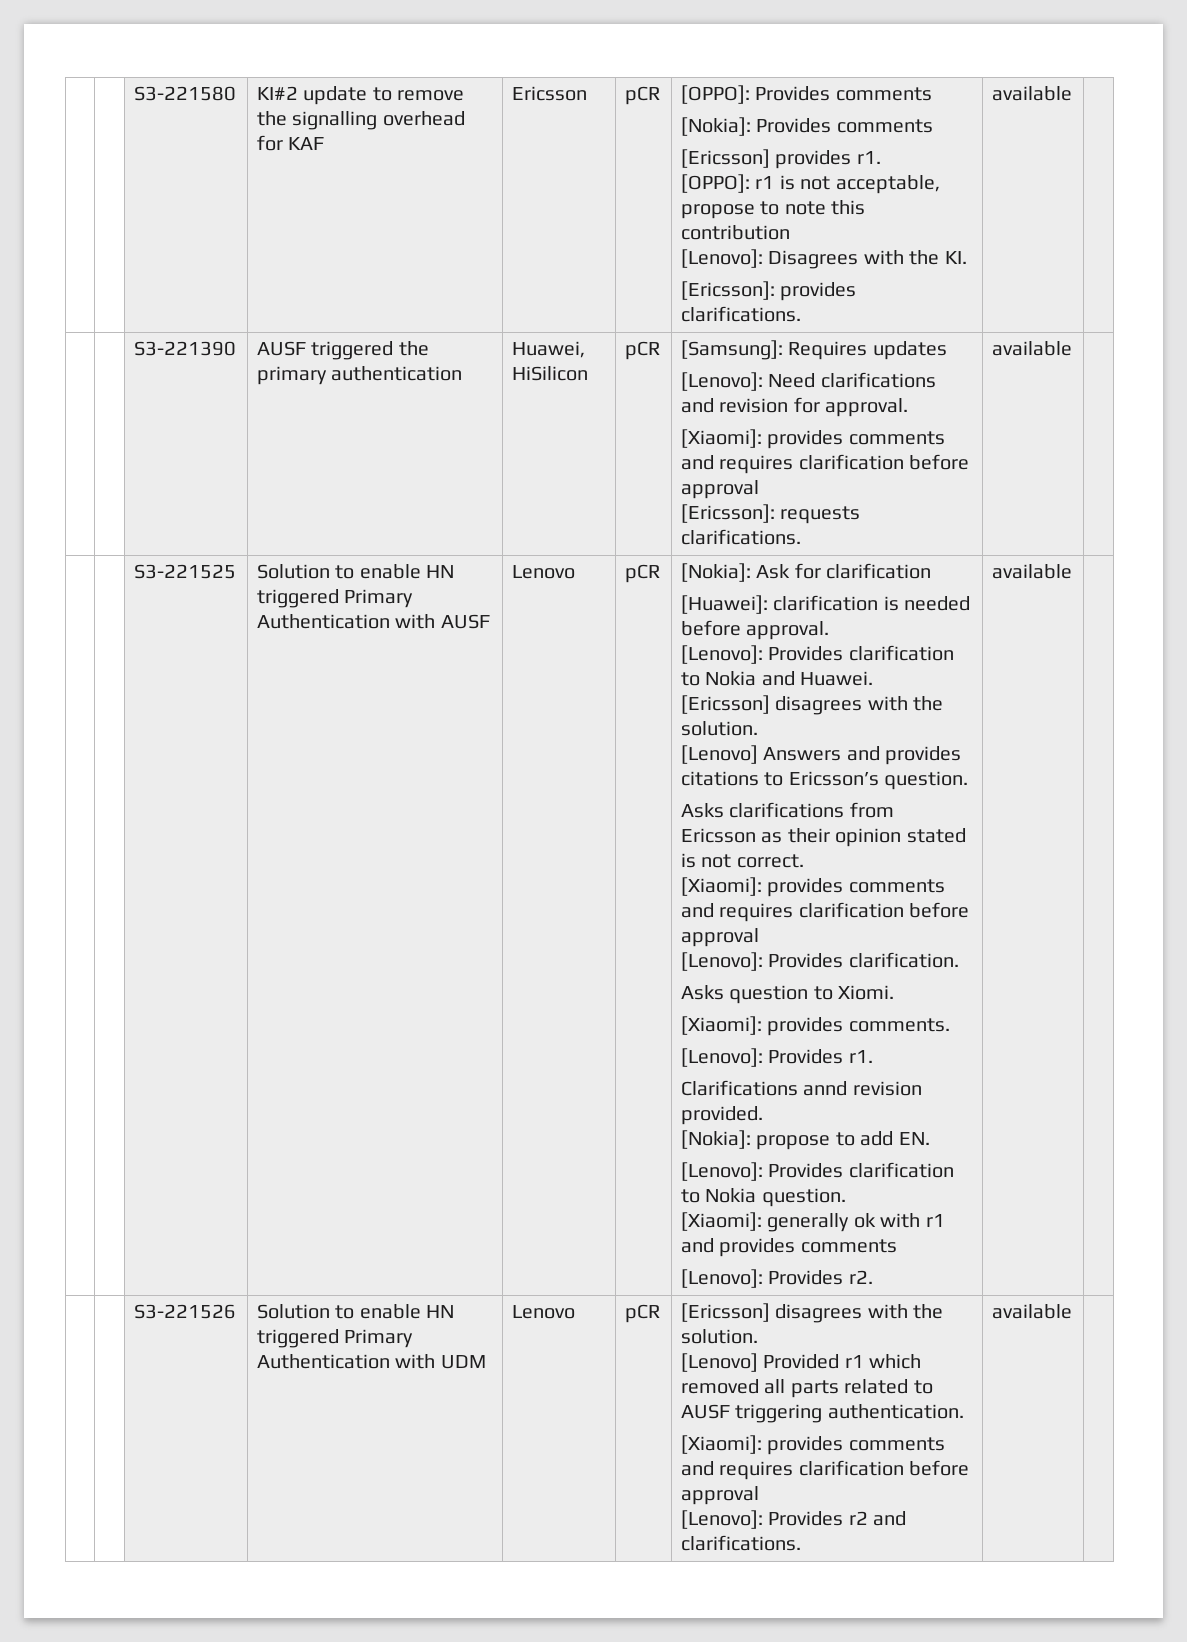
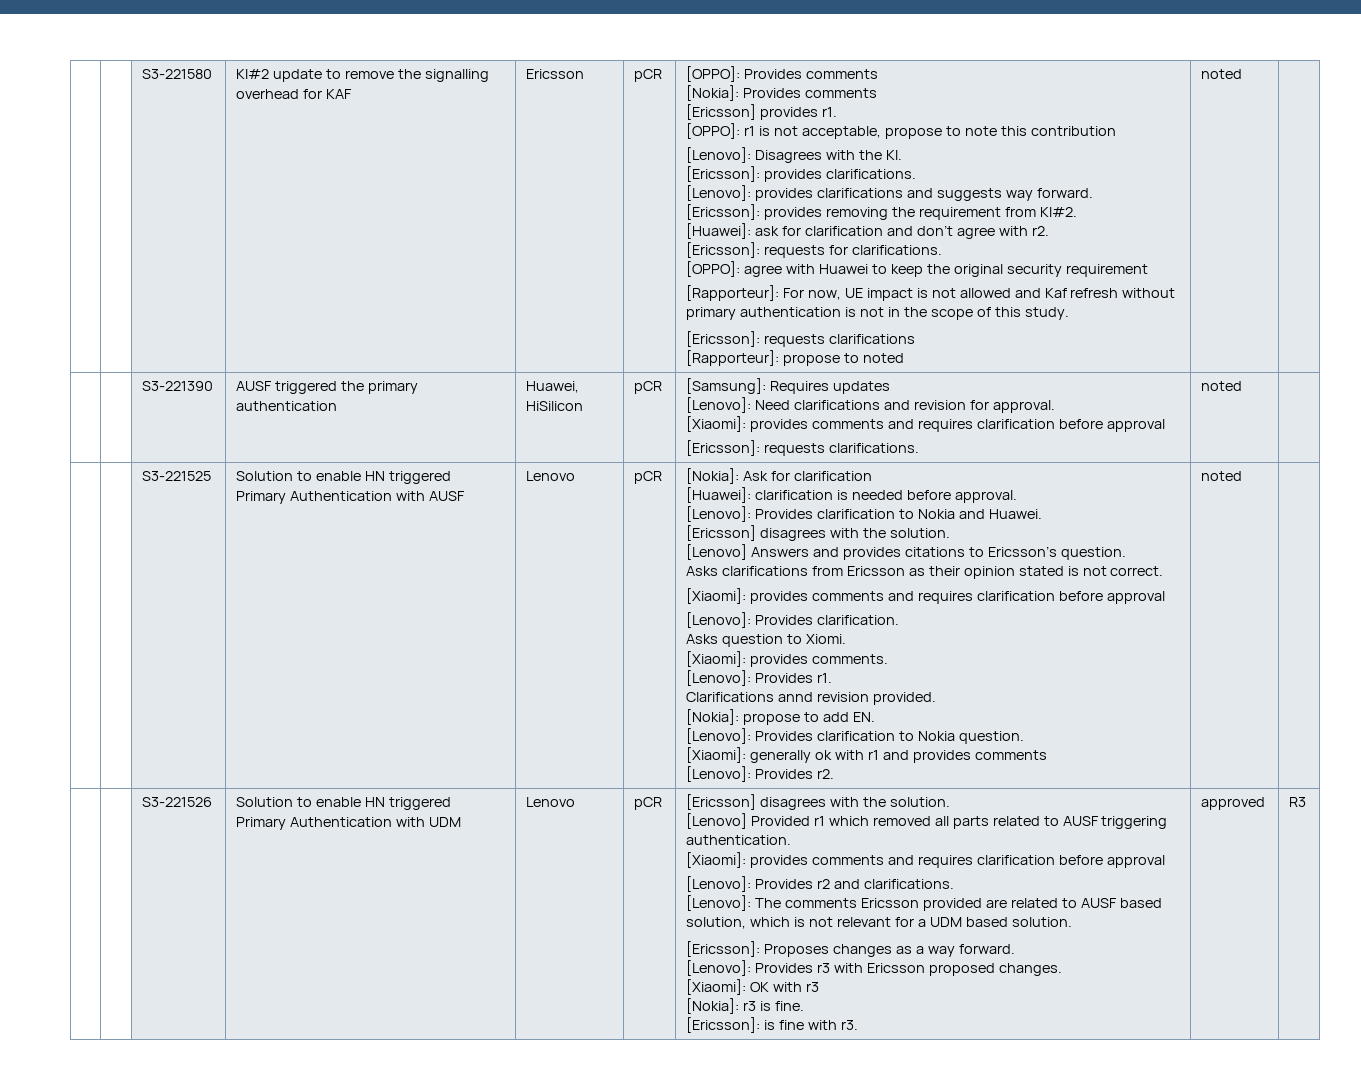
- [Ericsson]: provides clarifications. | available
+ [Ericsson]: provides clarifications.
+ [Lenovo]: provides clarifications and suggests way forward.
+ [Ericsson]: provides removing the requirement from KI#2.
+ [Huawei]: ask for clarification and don’t agree with r2.
+ [Ericsson]: requests for clarifications.
+ [OPPO]: agree with Huawei to keep the original security requirement
+ [Rapporteur]: For now, UE impact is not allowed and Kaf refresh without primary authentication is not in the scope of this study.
+ [Ericsson]: requests clarifications
+ [Rapporteur]: propose to noted | noted
  | | S3-221390 | AUSF triggered the primary authentication | Huawei, HiSilicon | pCR | [Samsung]: Requires updates
  [Lenovo]: Need clarifications and revision for approval.
  [Xiaomi]: provides comments and requires clarification before approval
- [Ericsson]: requests clarifications. | available |
+ [Ericsson]: requests clarifications. | noted |
- [Lenovo]: Provides r2. | available
+ [Lenovo]: Provides r2. | noted
- [Lenovo]: Provides r2 and clarifications. | available
+ [Lenovo]: Provides r2 and clarifications.
+ [Lenovo]: The comments Ericsson provided are related to AUSF based solution, which is not relevant for a UDM based solution.
+ [Ericsson]: Proposes changes as a way forward.
+ [Lenovo]: Provides r3 with Ericsson proposed changes.
+ [Xiaomi]: OK with r3
+ [Nokia]: r3 is fine.
+ [Ericsson]: is fine with r3. | approved | R3

